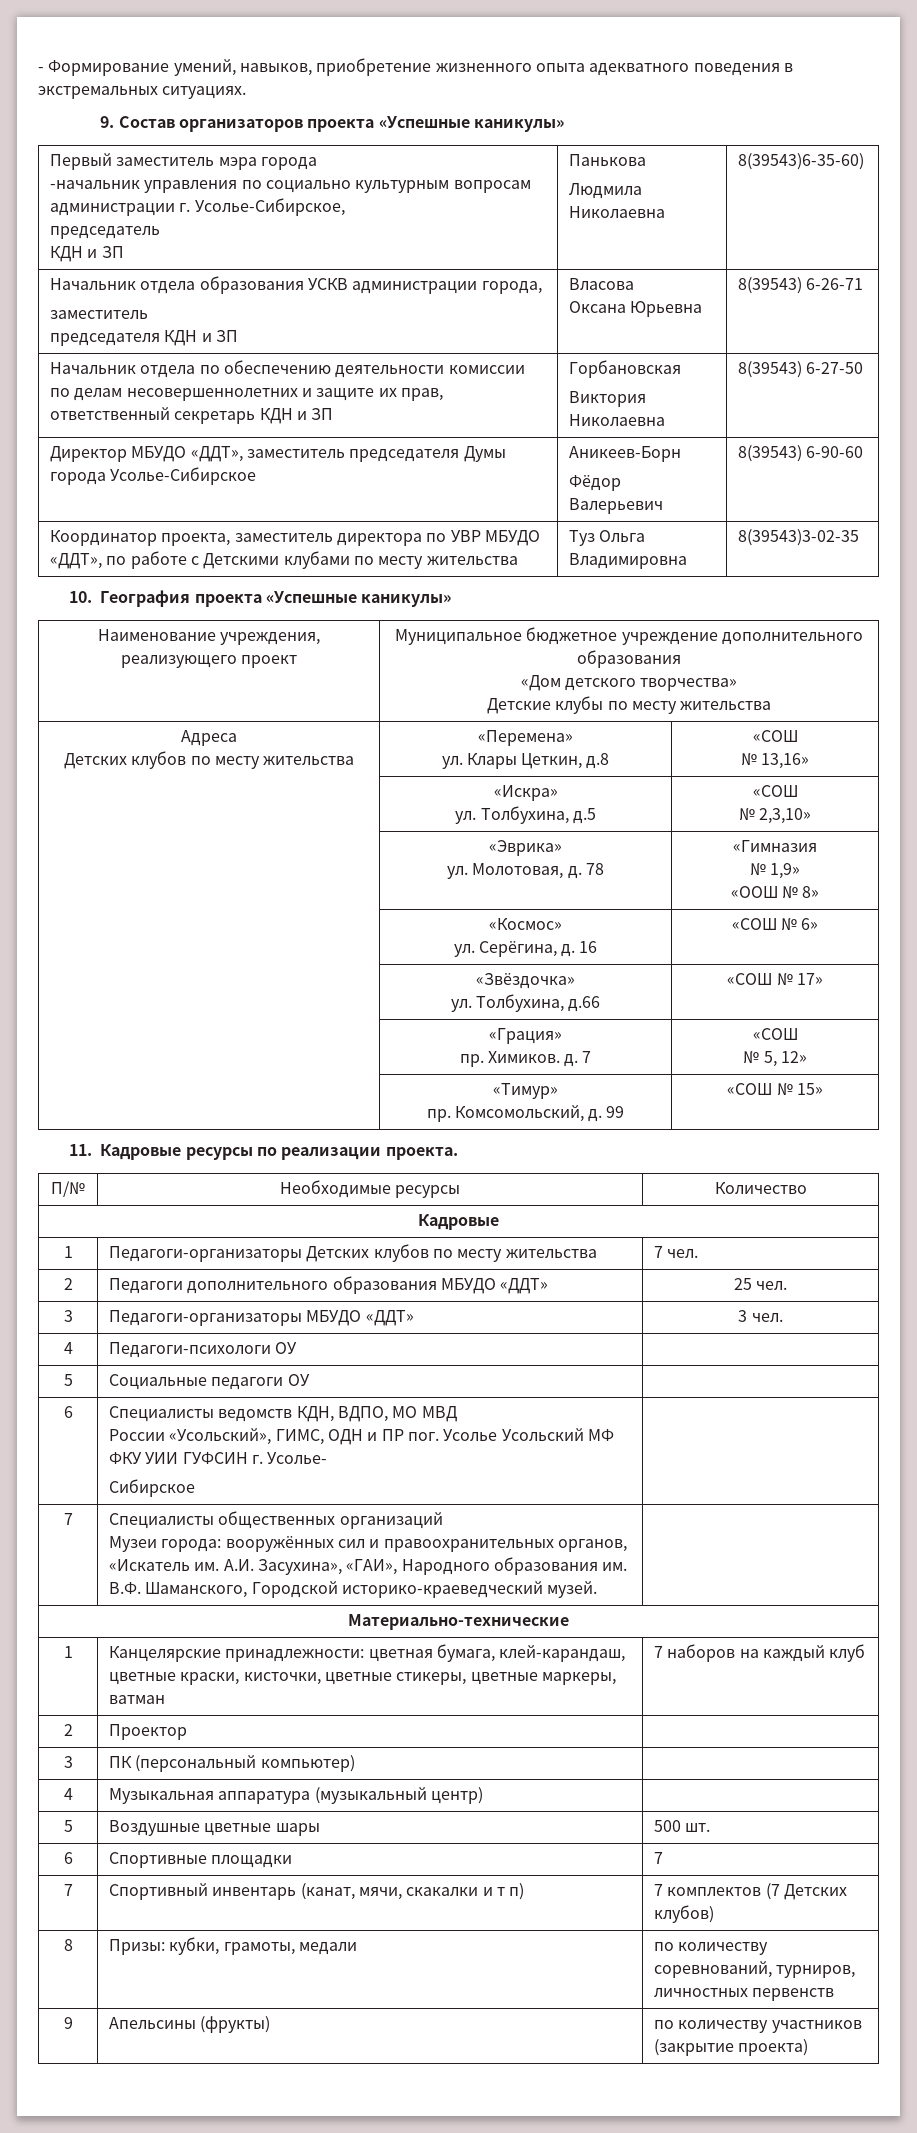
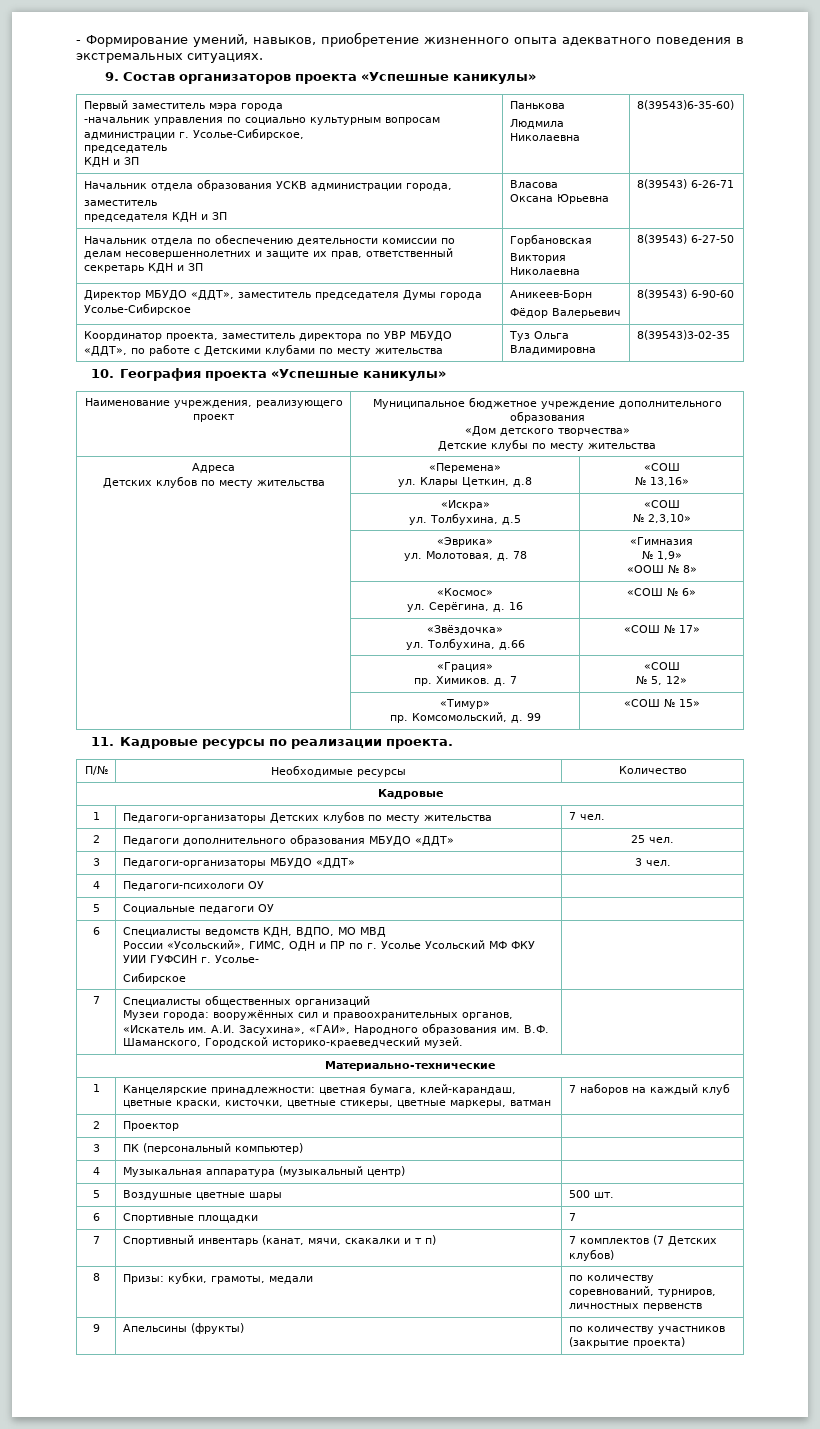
  6 | Специалисты ведомств КДН, ВДПО, МО МВД
- России «Усольский», ГИМС, ОДН и ПР пог. Усолье Усольский МФ ФКУ УИИ ГУФСИН г. Усолье-
+ России «Усольский», ГИМС, ОДН и ПР по г. Усолье Усольский МФ ФКУ УИИ ГУФСИН г. Усолье-

